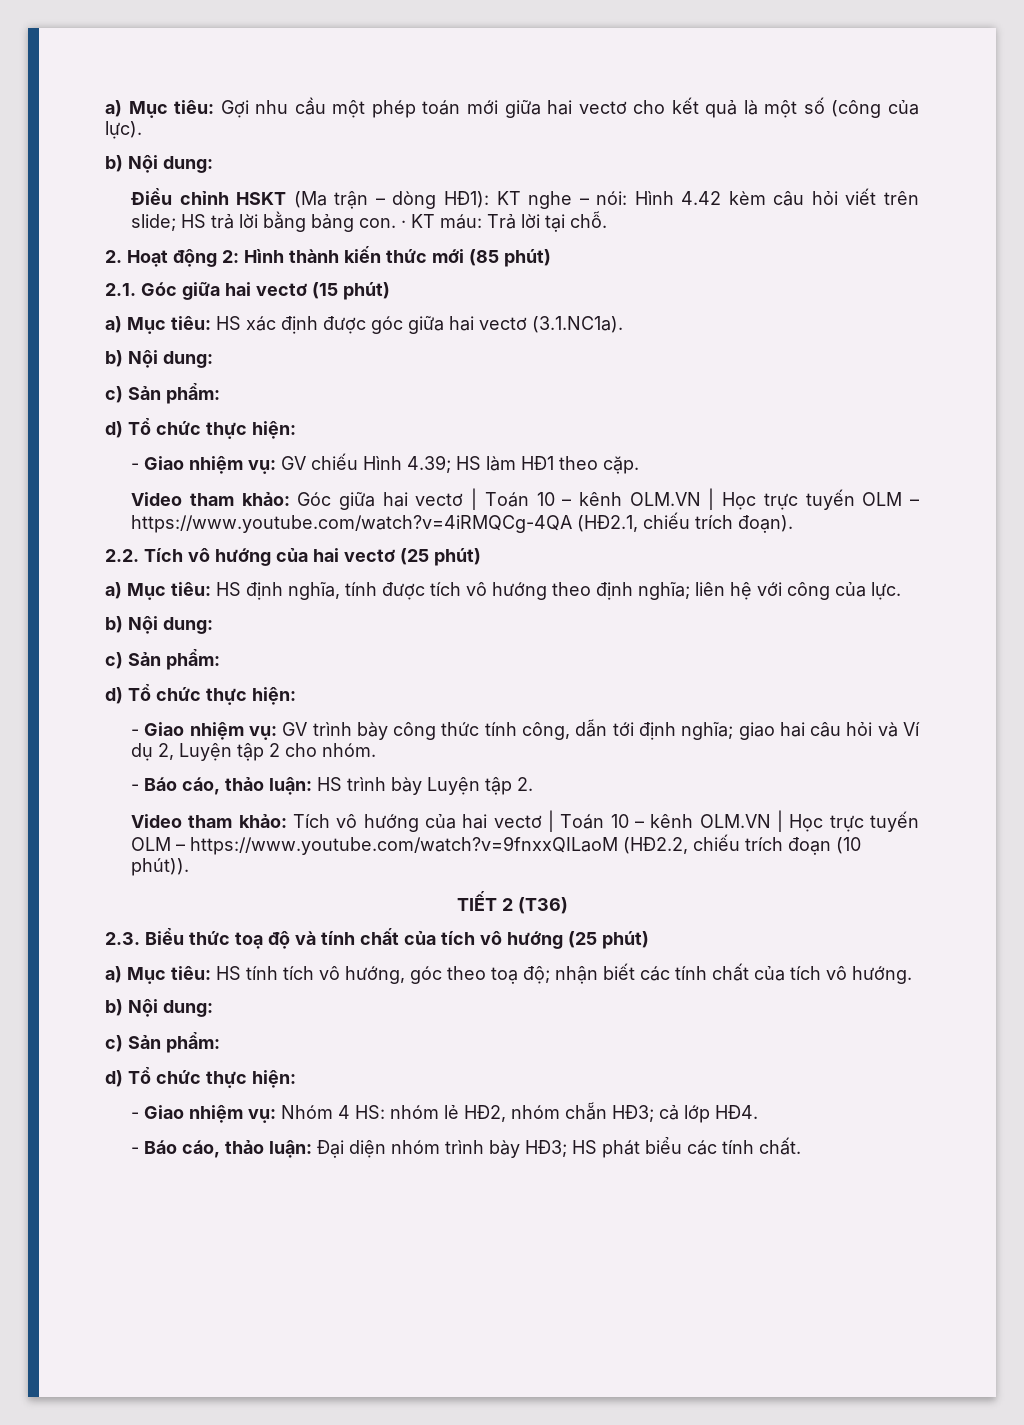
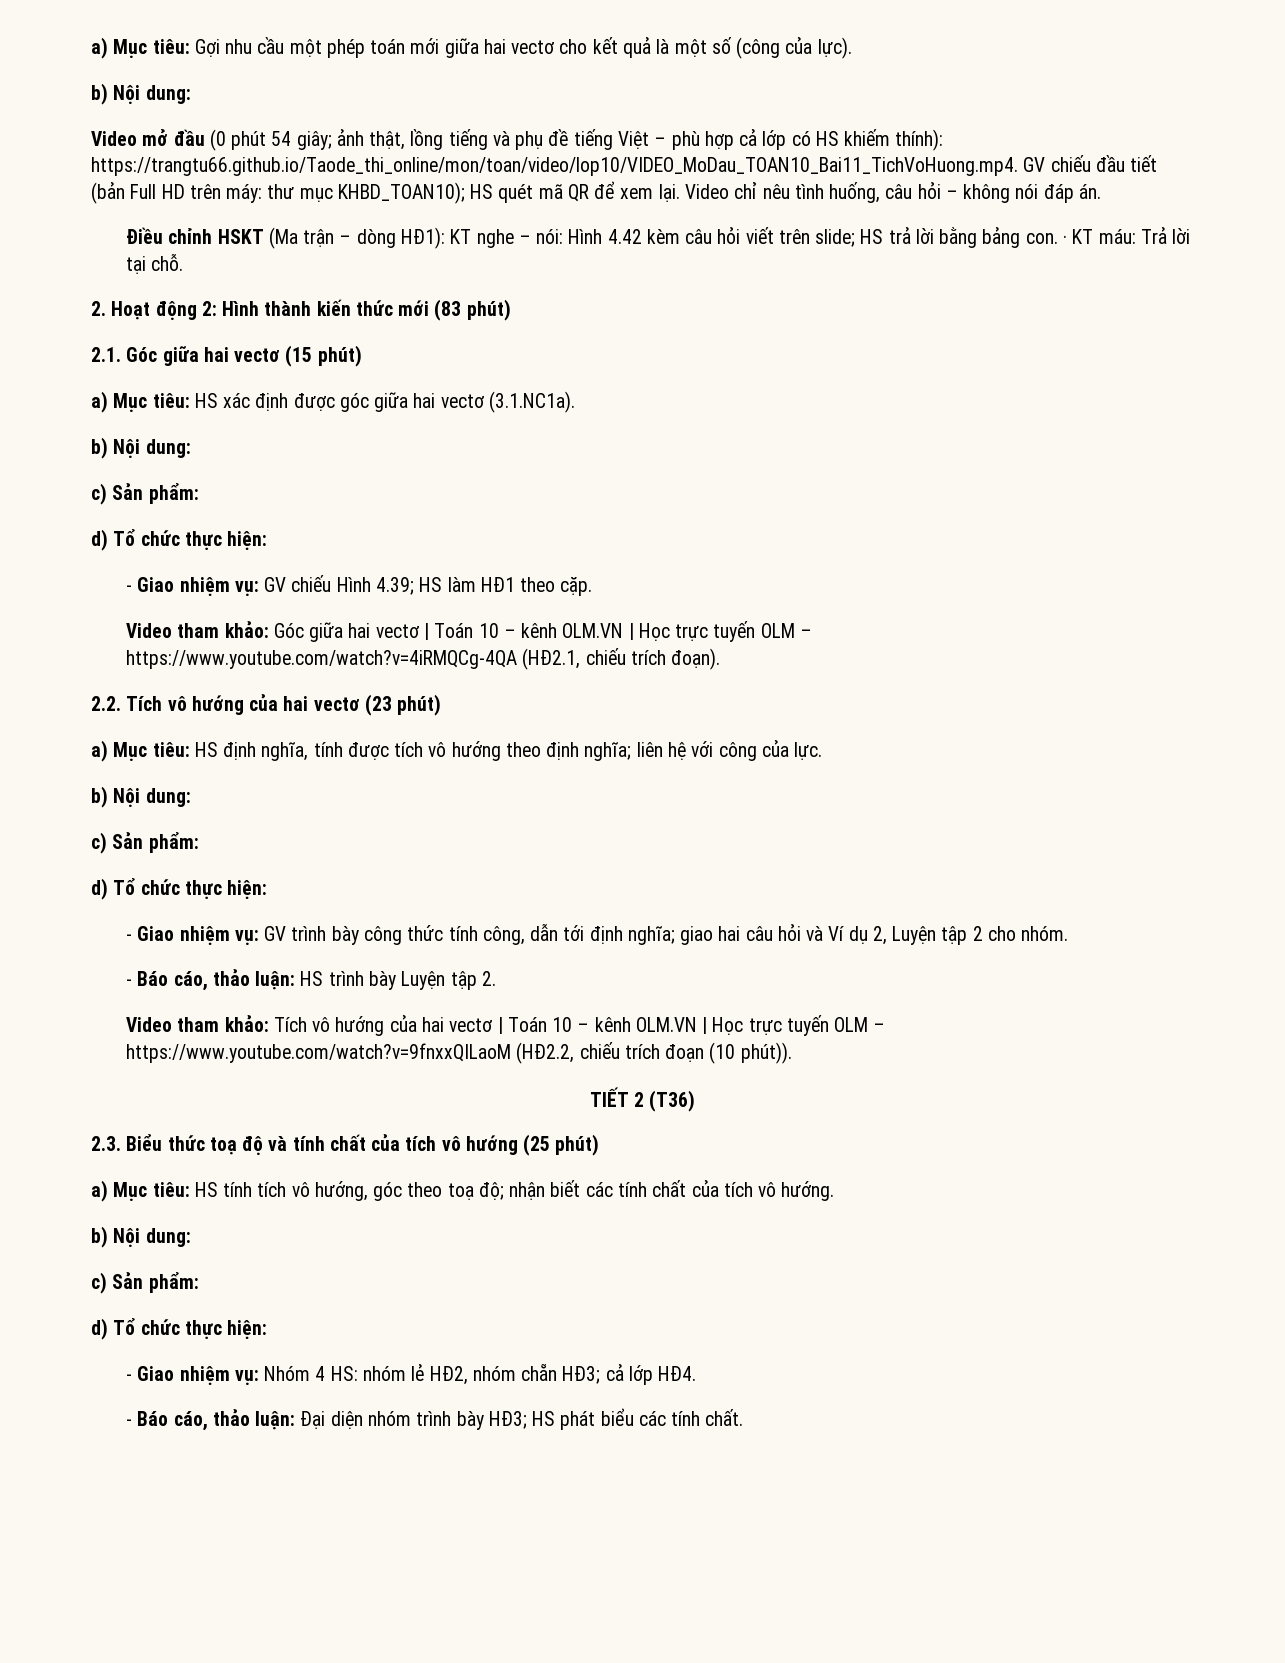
+ Video mở đầu (0 phút 54 giây; ảnh thật, lồng tiếng và phụ đề tiếng Việt – phù hợp cả lớp có HS khiếm thính): https://trangtu66.github.io/Taode_thi_online/mon/toan/video/lop10/VIDEO_MoDau_TOAN10_Bai11_TichVoHuong.mp4. GV chiếu đầu tiết (bản Full HD trên máy: thư mục KHBD_TOAN10); HS quét mã QR để xem lại. Video chỉ nêu tình huống, câu hỏi – không nói đáp án.
- 2. Hoạt động 2: Hình thành kiến thức mới (85 phút)
+ 2. Hoạt động 2: Hình thành kiến thức mới (83 phút)
- 2.2. Tích vô hướng của hai vectơ (25 phút)
+ 2.2. Tích vô hướng của hai vectơ (23 phút)

